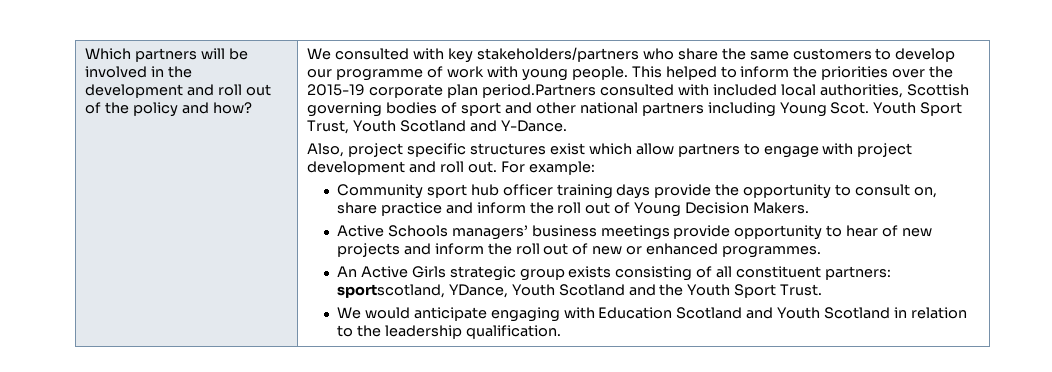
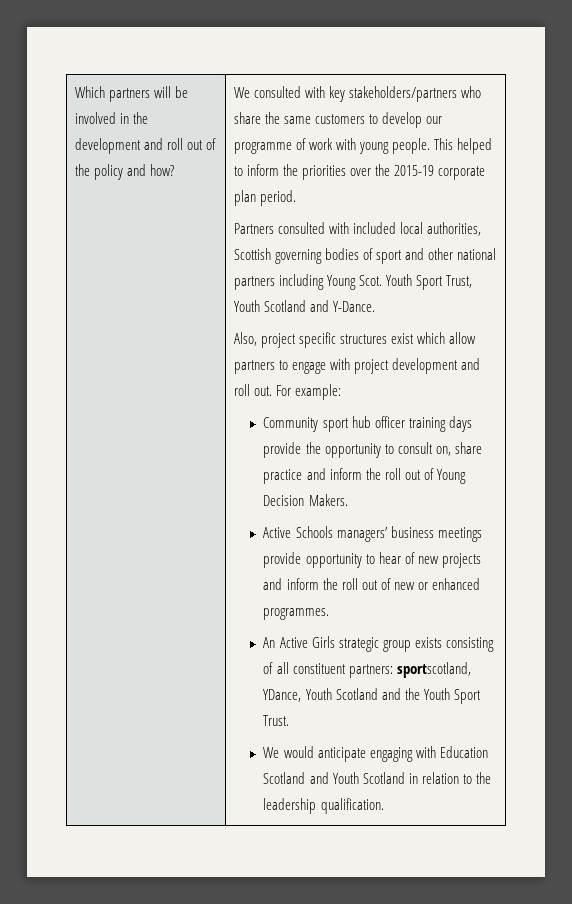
- This helped to inform the priorities over the 2015-19 corporate plan period.Partners consulted with included local authorities, Scottish governing bodies of sport and other national partners including Young Scot.
+ This helped to inform the priorities over the 2015-19 corporate plan period.
+ Partners consulted with included local authorities, Scottish governing bodies of sport and other national partners including Young Scot.

